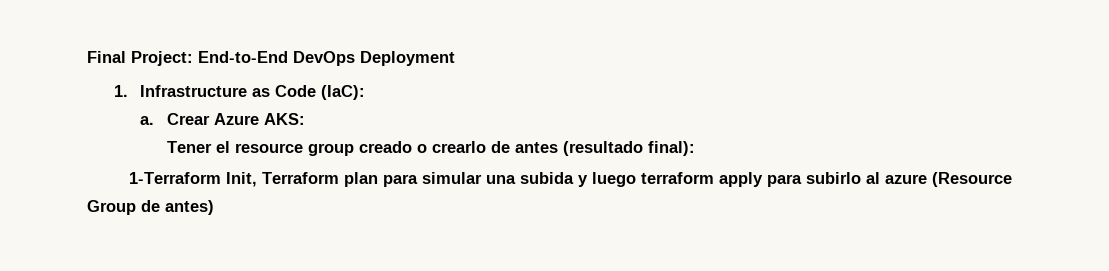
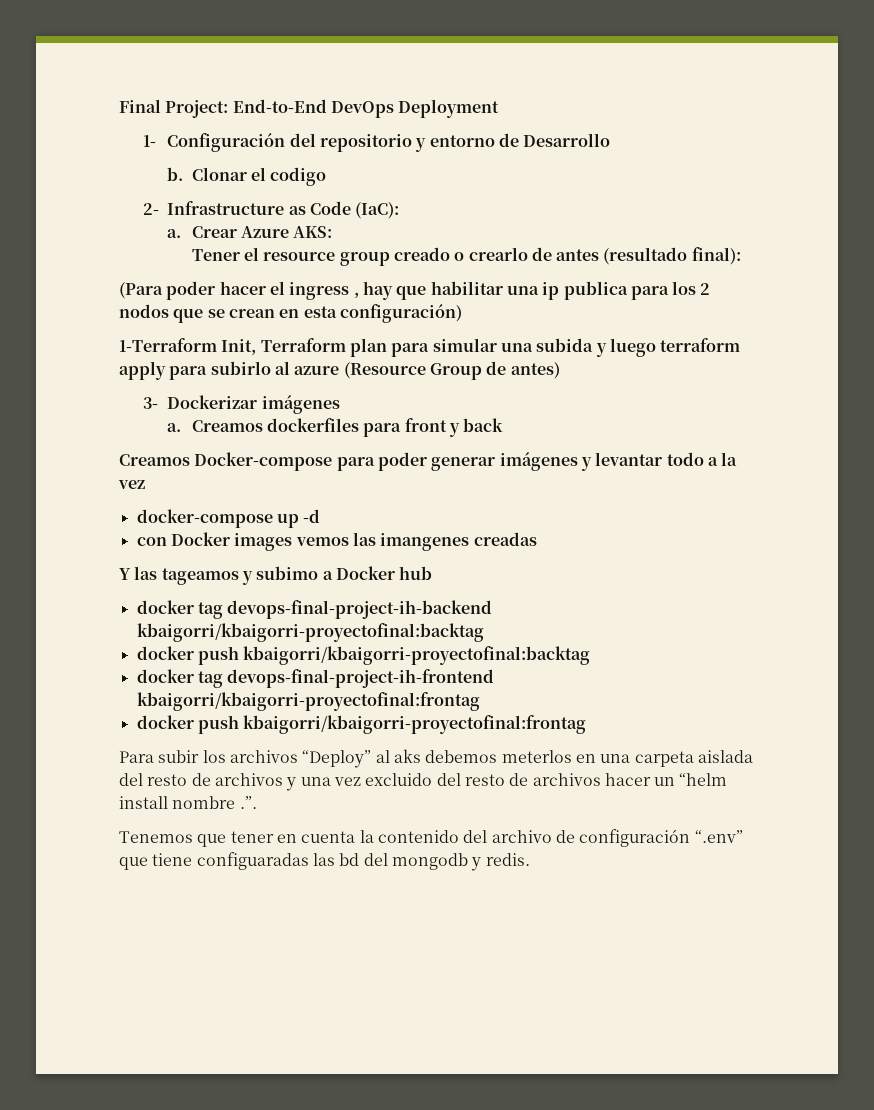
- 1. Infrastructure as Code (IaC):
+ 1- Configuración del repositorio y entorno de Desarrollo
+ b. Clonar el codigo
+ 2- Infrastructure as Code (IaC):
+ (Para poder hacer el ingress , hay que habilitar una ip publica para los 2 nodos que se crean en esta configuración)
+ 3- Dockerizar imágenes
+ a. Creamos dockerfiles para front y back
+ Creamos Docker-compose para poder generar imágenes y levantar todo a la vez
+ docker-compose up -d
+ con Docker images vemos las imangenes creadas
+ Y las tageamos y subimo a Docker hub
+ docker tag devops-final-project-ih-backend kbaigorri/kbaigorri-proyectofinal:backtag
+ docker push kbaigorri/kbaigorri-proyectofinal:backtag
+ docker tag devops-final-project-ih-frontend kbaigorri/kbaigorri-proyectofinal:frontag
+ docker push kbaigorri/kbaigorri-proyectofinal:frontag
+ Para subir los archivos “Deploy” al aks debemos meterlos en una carpeta aislada del resto de archivos y una vez excluido del resto de archivos hacer un “helm install nombre .”.
+ Tenemos que tener en cuenta la contenido del archivo de configuración “.env” que tiene configuaradas las bd del mongodb y redis.

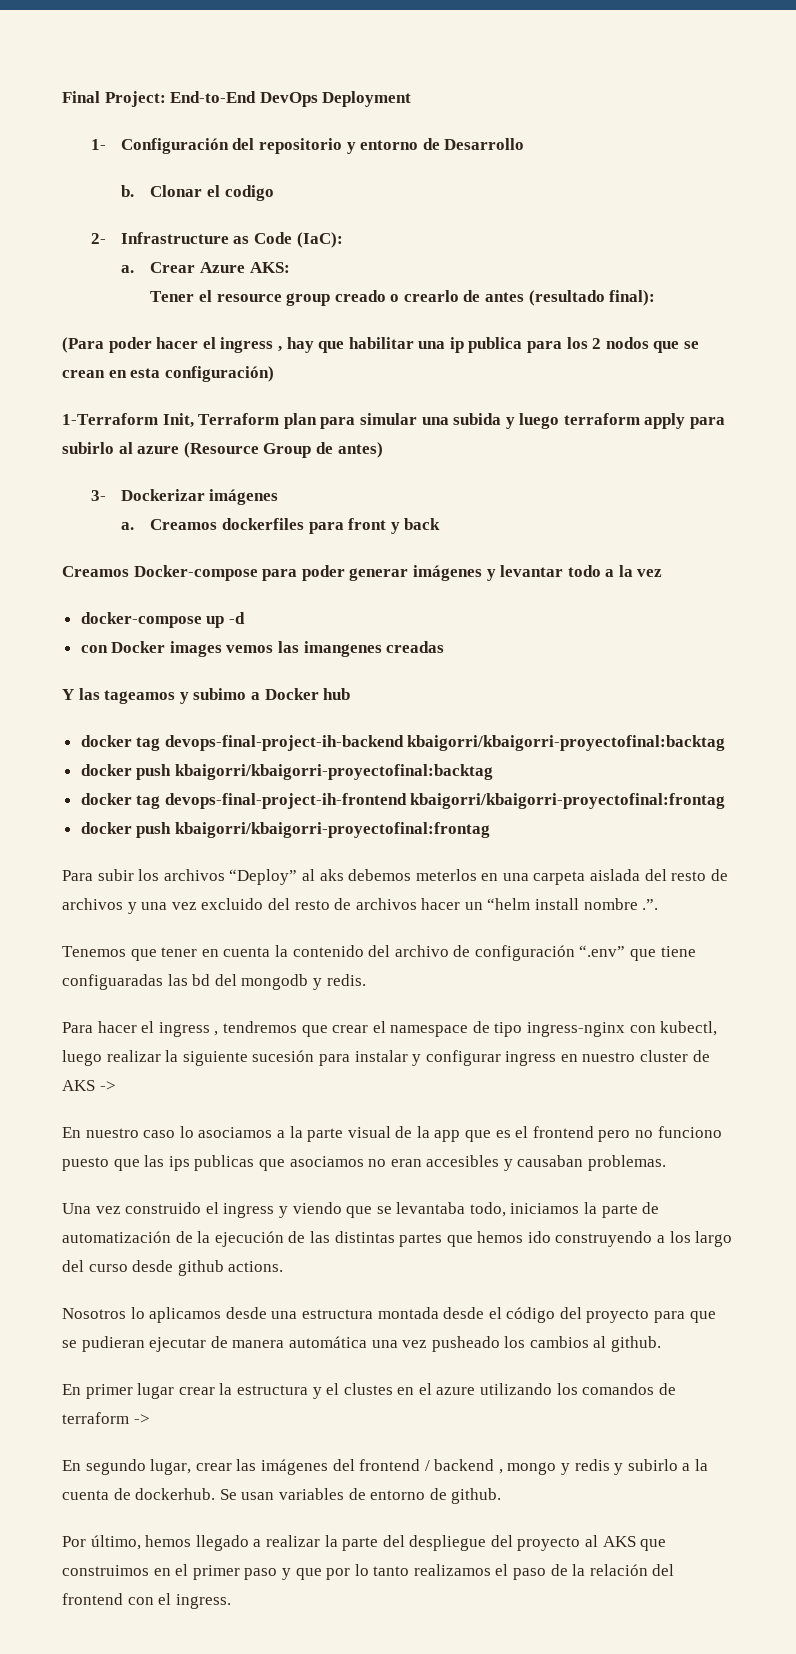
+ Para hacer el ingress , tendremos que crear el namespace de tipo ingress-nginx con kubectl, luego realizar la siguiente sucesión para instalar y configurar ingress en nuestro cluster de AKS ->
+ En nuestro caso lo asociamos a la parte visual de la app que es el frontend pero no funciono puesto que las ips publicas que asociamos no eran accesibles y causaban problemas.
+ Una vez construido el ingress y viendo que se levantaba todo, iniciamos la parte de automatización de la ejecución de las distintas partes que hemos ido construyendo a los largo del curso desde github actions.
+ Nosotros lo aplicamos desde una estructura montada desde el código del proyecto para que se pudieran ejecutar de manera automática una vez pusheado los cambios al github.
+ En primer lugar crear la estructura y el clustes en el azure utilizando los comandos de terraform ->
+ En segundo lugar, crear las imágenes del frontend / backend , mongo y redis y subirlo a la cuenta de dockerhub. Se usan variables de entorno de github.
+ Por último, hemos llegado a realizar la parte del despliegue del proyecto al AKS que construimos en el primer paso y que por lo tanto realizamos el paso de la relación del frontend con el ingress.

